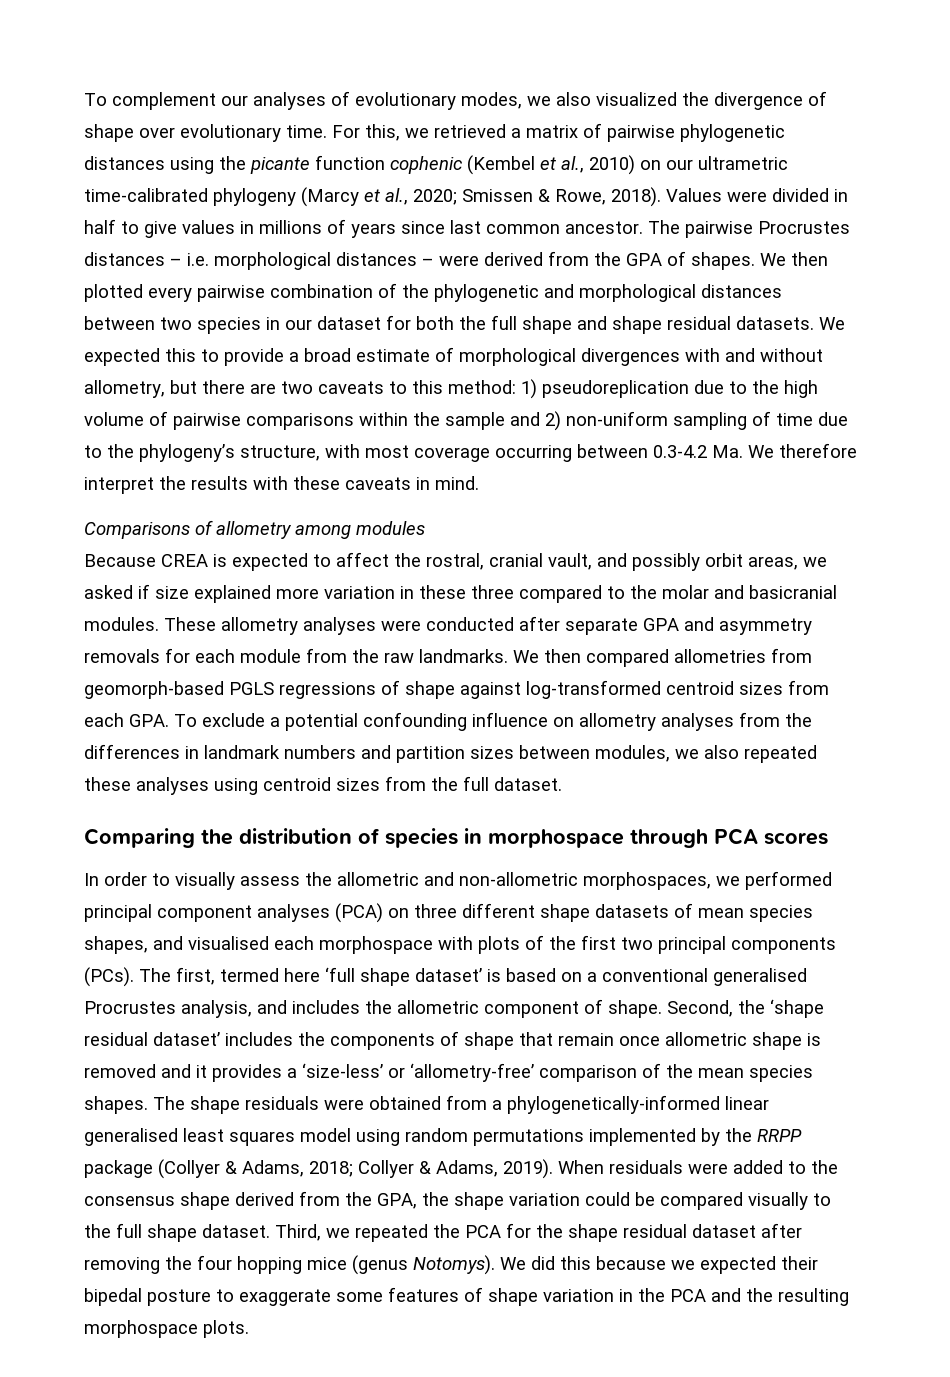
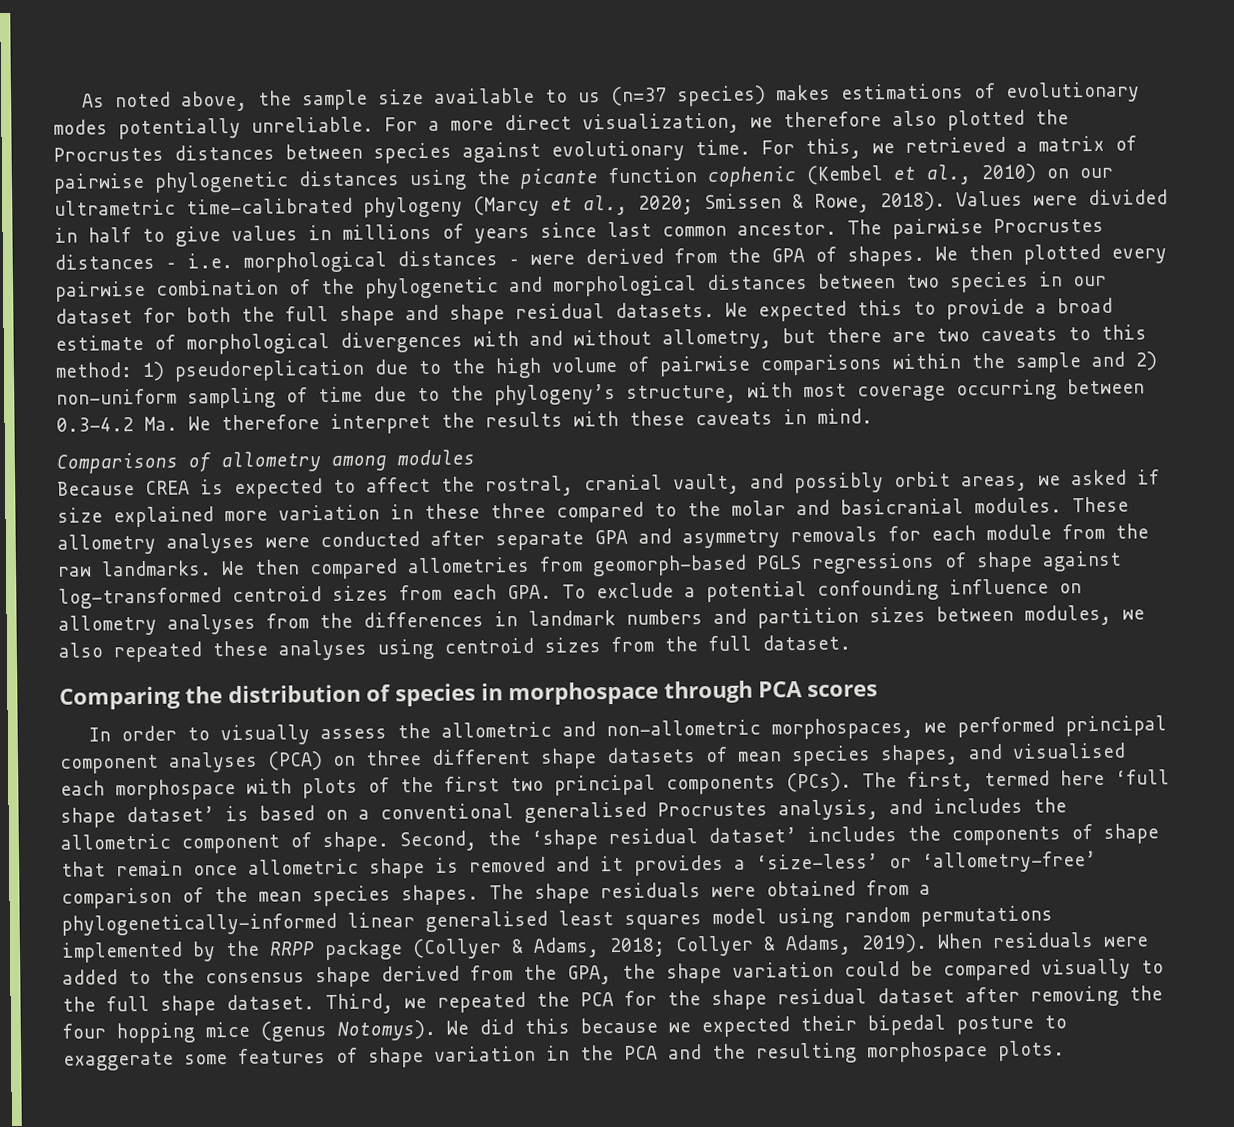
- To complement our analyses of evolutionary modes, we also visualized the divergence of shape over evolutionary time.
+ As noted above, the sample size available to us (n=37 species) makes estimations of evolutionary modes potentially unreliable. For a more direct visualization, we therefore also plotted the Procrustes distances between species against evolutionary time.

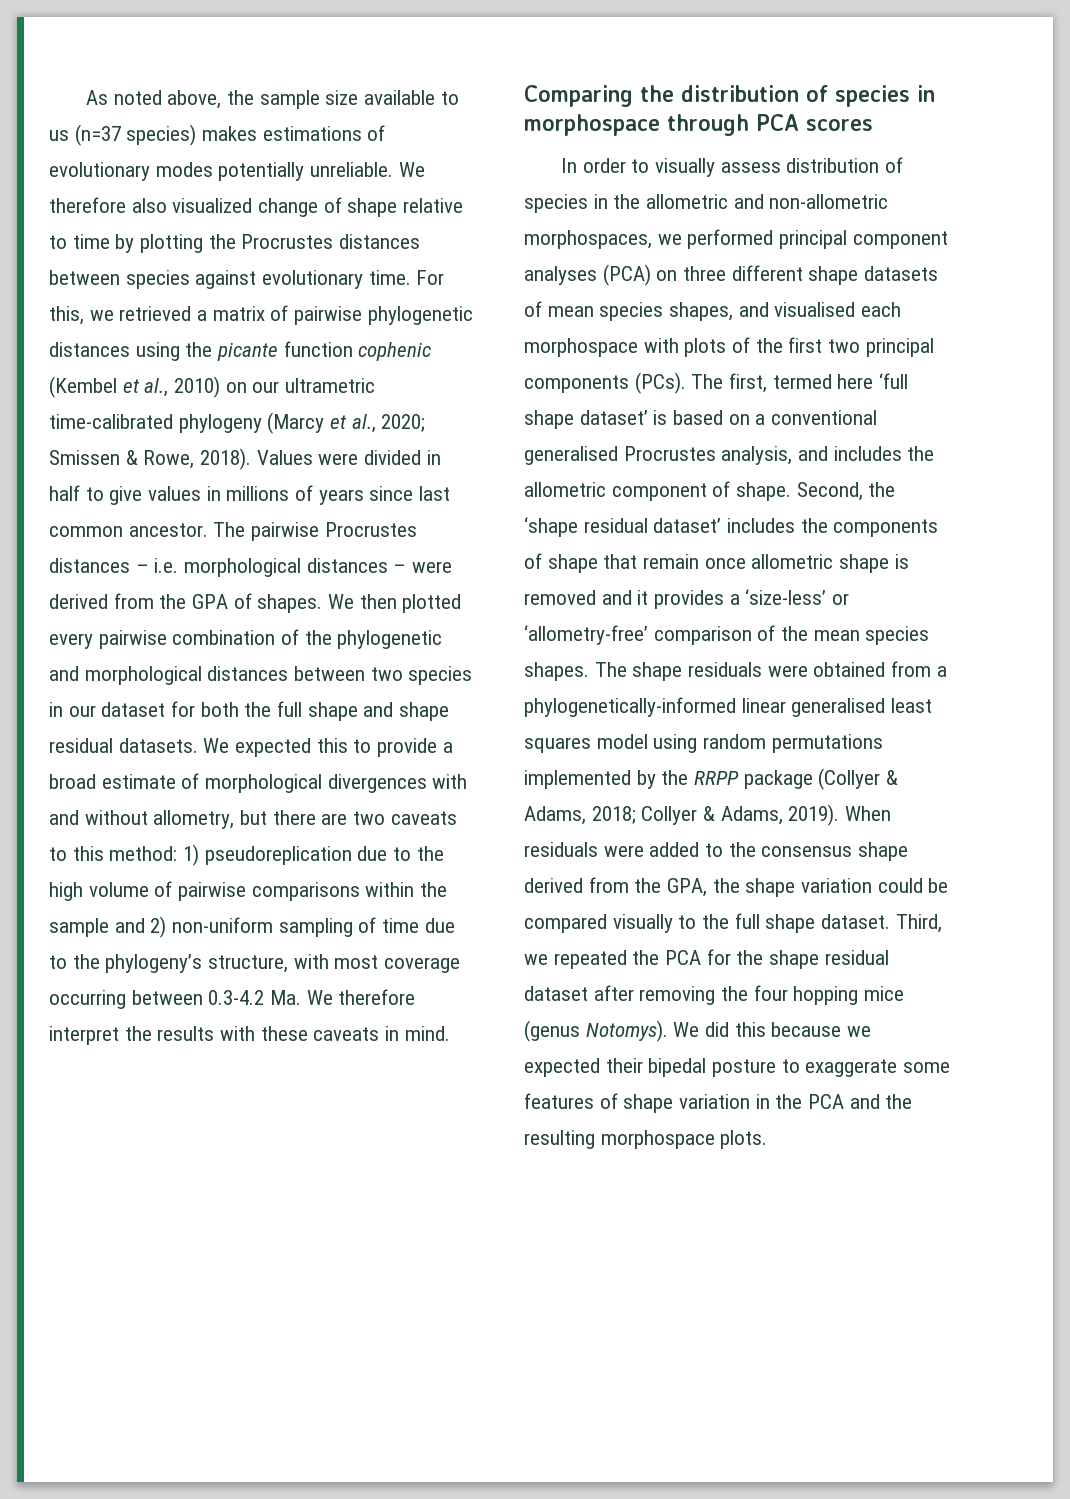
- For a more direct visualization, we therefore also plotted the Procrustes distances between species against evolutionary time.
+ We therefore also visualized change of shape relative to time by plotting the Procrustes distances between species against evolutionary time.
- Comparisons of allometry among modules
- Because CREA is expected to affect the rostral, cranial vault, and possibly orbit areas, we asked if size explained more variation in these three compared to the molar and basicranial modules. These allometry analyses were conducted after separate GPA and asymmetry removals for each module from the raw landmarks. We then compared allometries from geomorph-based PGLS regressions of shape against log-transformed centroid sizes from each GPA. To exclude a potential confounding influence on allometry analyses from the differences in landmark numbers and partition sizes between modules, we also repeated these analyses using centroid sizes from the full dataset.
- In order to visually assess the allometric and non-allometric morphospaces, we performed principal component analyses (PCA) on three different shape datasets of mean species shapes, and visualised each morphospace with plots of the first two principal components (PCs).
+ In order to visually assess distribution of species in the allometric and non-allometric morphospaces, we performed principal component analyses (PCA) on three different shape datasets of mean species shapes, and visualised each morphospace with plots of the first two principal components (PCs).

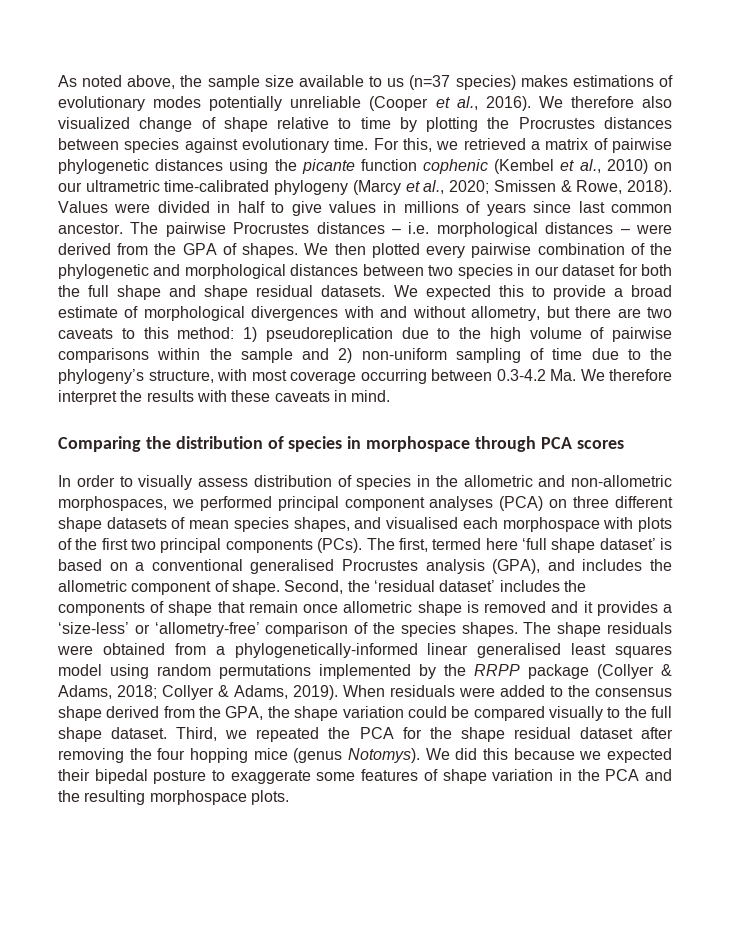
- As noted above, the sample size available to us (n=37 species) makes estimations of evolutionary modes potentially unreliable.
+ As noted above, the sample size available to us (n=37 species) makes estimations of evolutionary modes potentially unreliable (Cooper et al., 2016).
- The first, termed here ‘full shape dataset’ is based on a conventional generalised Procrustes analysis, and includes the allometric component of shape.
+ The first, termed here ‘full shape dataset’ is based on a conventional generalised Procrustes analysis (GPA), and includes the allometric component of shape.
- Second, the ‘shape residual dataset’ includes the components of shape that remain once allometric shape is removed and it provides a ‘size-less’ or ‘allometry-free’ comparison of the mean species shapes.
+ Second, the ‘residual dataset’ includes the components of shape that remain once allometric shape is removed and it provides a ‘size-less’ or ‘allometry-free’ comparison of the species shapes.

